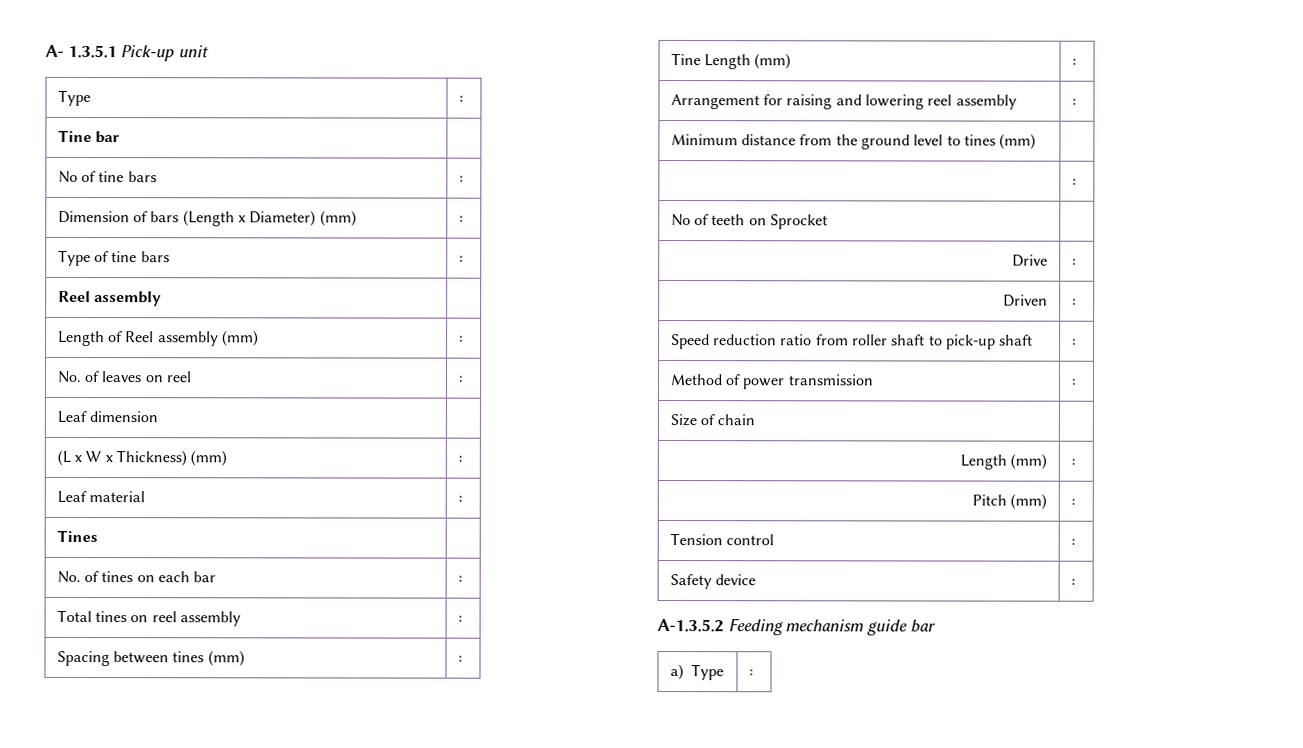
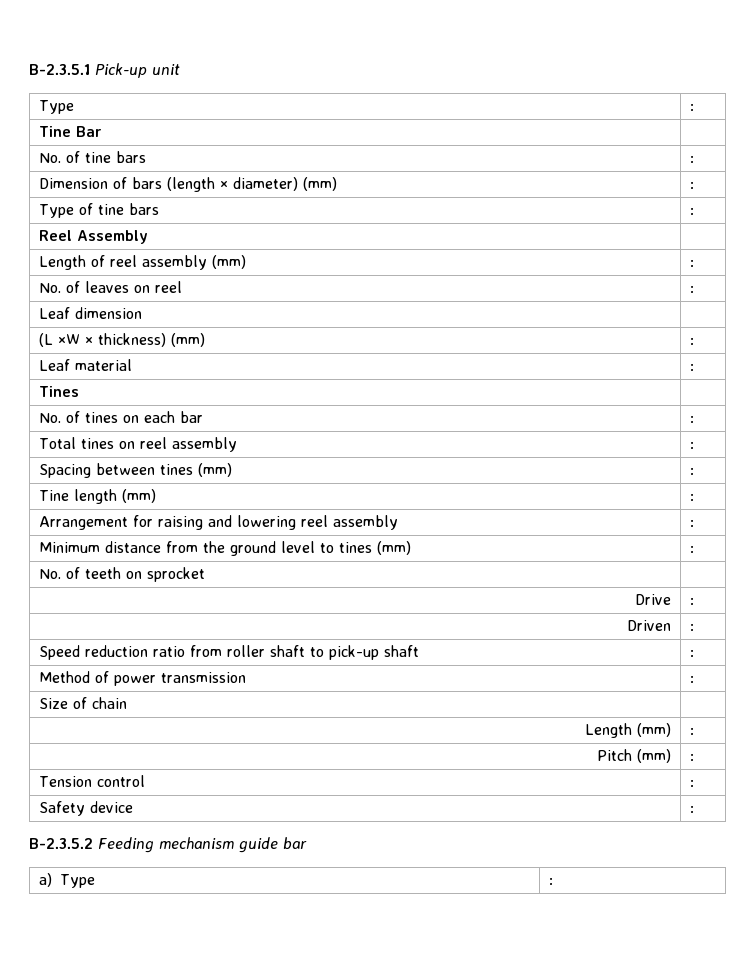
- A- 1.3.5.1 Pick-up unit
+ B-2.3.5.1 Pick-up unit
- Tine bar |
- No of tine bars | :
+ Tine Bar |
+ No. of tine bars | :
- Dimension of bars (Length x Diameter) (mm) | :
+ Dimension of bars (length × diameter) (mm) | :
- Reel assembly |
+ Reel Assembly |
- Length of Reel assembly (mm) | :
+ Length of reel assembly (mm) | :
- (L x W x Thickness) (mm) | :
+ (L ×W × thickness) (mm) | :
- Tine Length (mm) | :
+ Tine length (mm) | :
- Minimum distance from the ground level to tines (mm) |
- | :
- No of teeth on Sprocket |
+ Minimum distance from the ground level to tines (mm) | :
+ No. of teeth on sprocket |
- A-1.3.5.2 Feeding mechanism guide bar
+ B-2.3.5.2 Feeding mechanism guide bar

